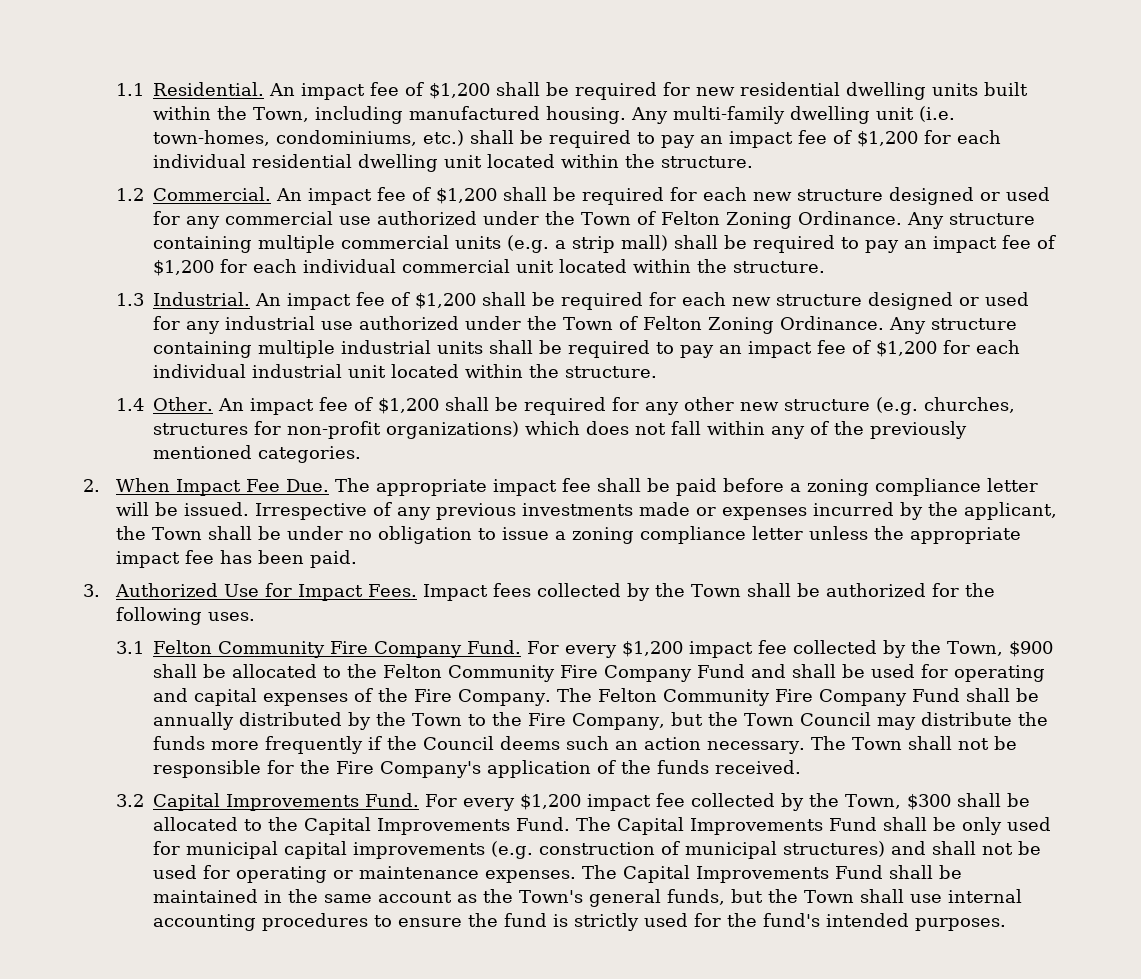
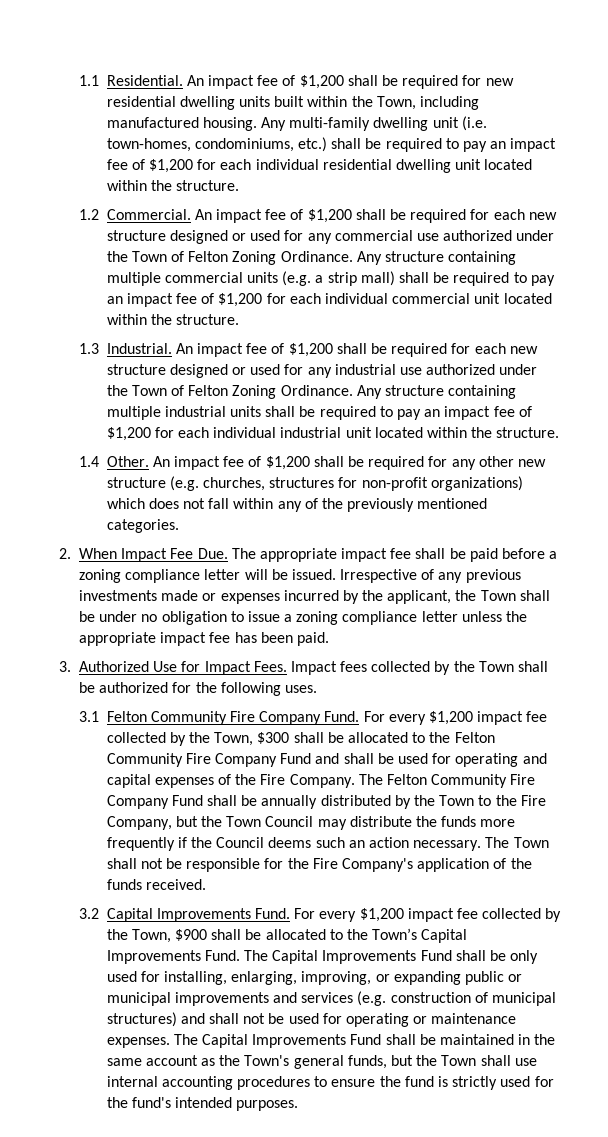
- For every $1,200 impact fee collected by the Town, $900 shall be allocated to the Felton Community Fire Company Fund and shall be used for operating and capital expenses of the Fire Company.
+ For every $1,200 impact fee collected by the Town, $300 shall be allocated to the Felton Community Fire Company Fund and shall be used for operating and capital expenses of the Fire Company.
- For every $1,200 impact fee collected by the Town, $300 shall be allocated to the Capital Improvements Fund.
+ For every $1,200 impact fee collected by the Town, $900 shall be allocated to the Town’s Capital Improvements Fund.
- The Capital Improvements Fund shall be only used for municipal capital improvements (e.g. construction of municipal structures) and shall not be used for operating or maintenance expenses.
+ The Capital Improvements Fund shall be only used for installing, enlarging, improving, or expanding public or municipal improvements and services (e.g. construction of municipal structures) and shall not be used for operating or maintenance expenses.

